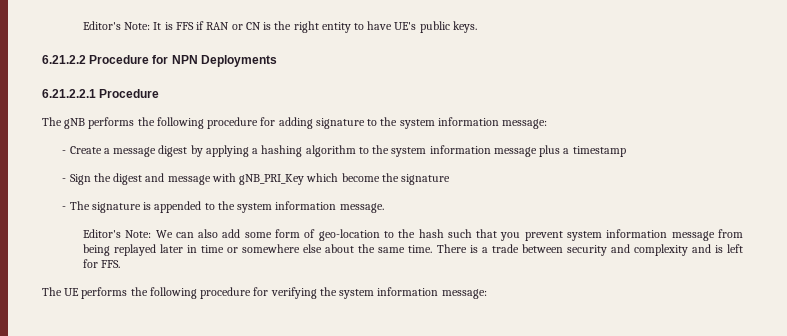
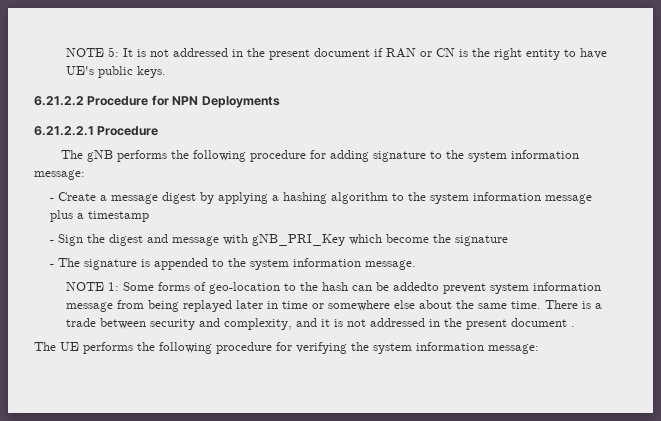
- Editor's Note: It is FFS if RAN or CN is the right entity to have UE's public keys.
+ NOTE 5: It is not addressed in the present document if RAN or CN is the right entity to have UE's public keys.
- Editor's Note: We can also add some form of geo-location to the hash such that you prevent system information message from being replayed later in time or somewhere else about the same time.
+ NOTE 1: Some forms of geo-location to the hash can be addedto prevent system information message from being replayed later in time or somewhere else about the same time.
- There is a trade between security and complexity and is left for FFS.
+ There is a trade between security and complexity, and it is not addressed in the present document .

